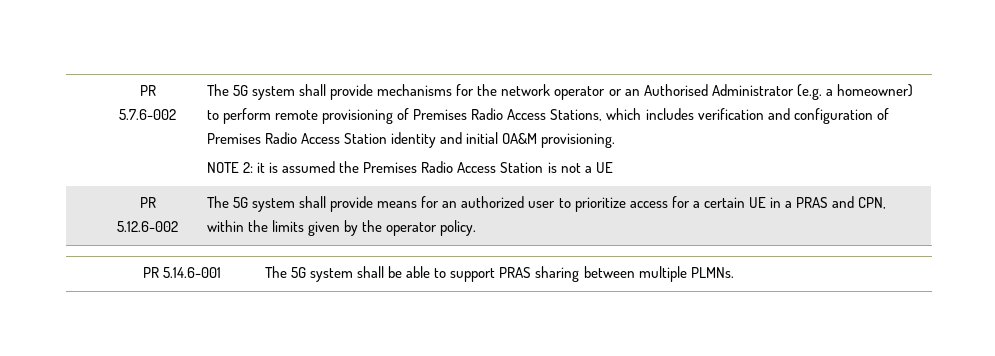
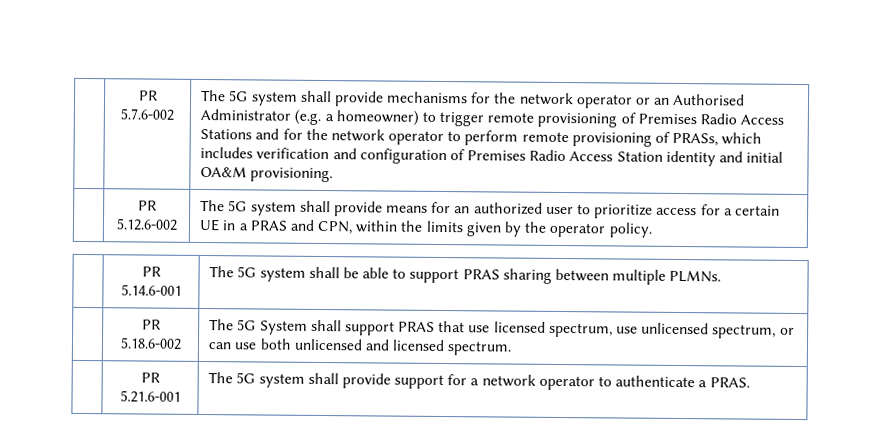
- The 5G system shall provide mechanisms for the network operator or an Authorised Administrator (e.g. a homeowner) to perform remote provisioning of Premises Radio Access Stations, which includes verification and configuration of Premises Radio Access Station identity and initial OA&M provisioning.
+ The 5G system shall provide mechanisms for the network operator or an Authorised Administrator (e.g. a homeowner) to trigger remote provisioning of Premises Radio Access Stations and for the network operator to perform remote provisioning of PRASs, which includes verification and configuration of Premises Radio Access Station identity and initial OA&M provisioning.
- NOTE 2: it is assumed the Premises Radio Access Station is not a UE
+ | PR 5.18.6-002 | The 5G System shall support PRAS that use licensed spectrum, use unlicensed spectrum, or can use both unlicensed and licensed spectrum.
+ | PR 5.21.6-001 | The 5G system shall provide support for a network operator to authenticate a PRAS.

